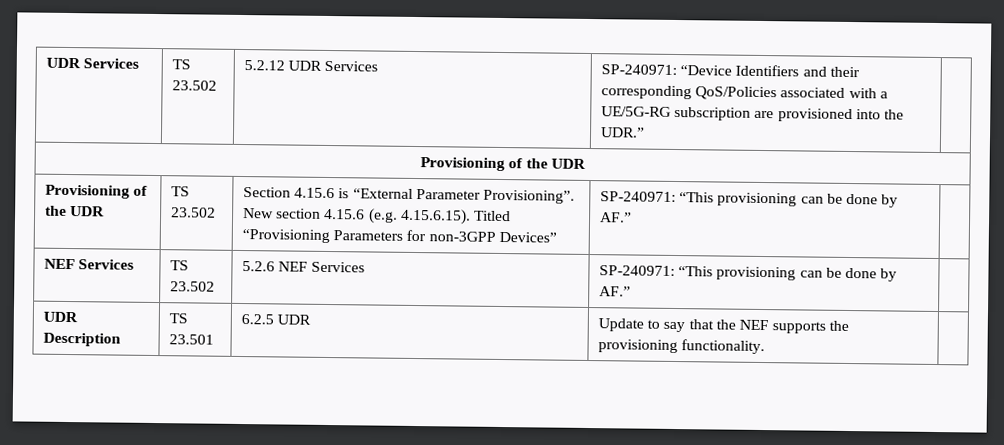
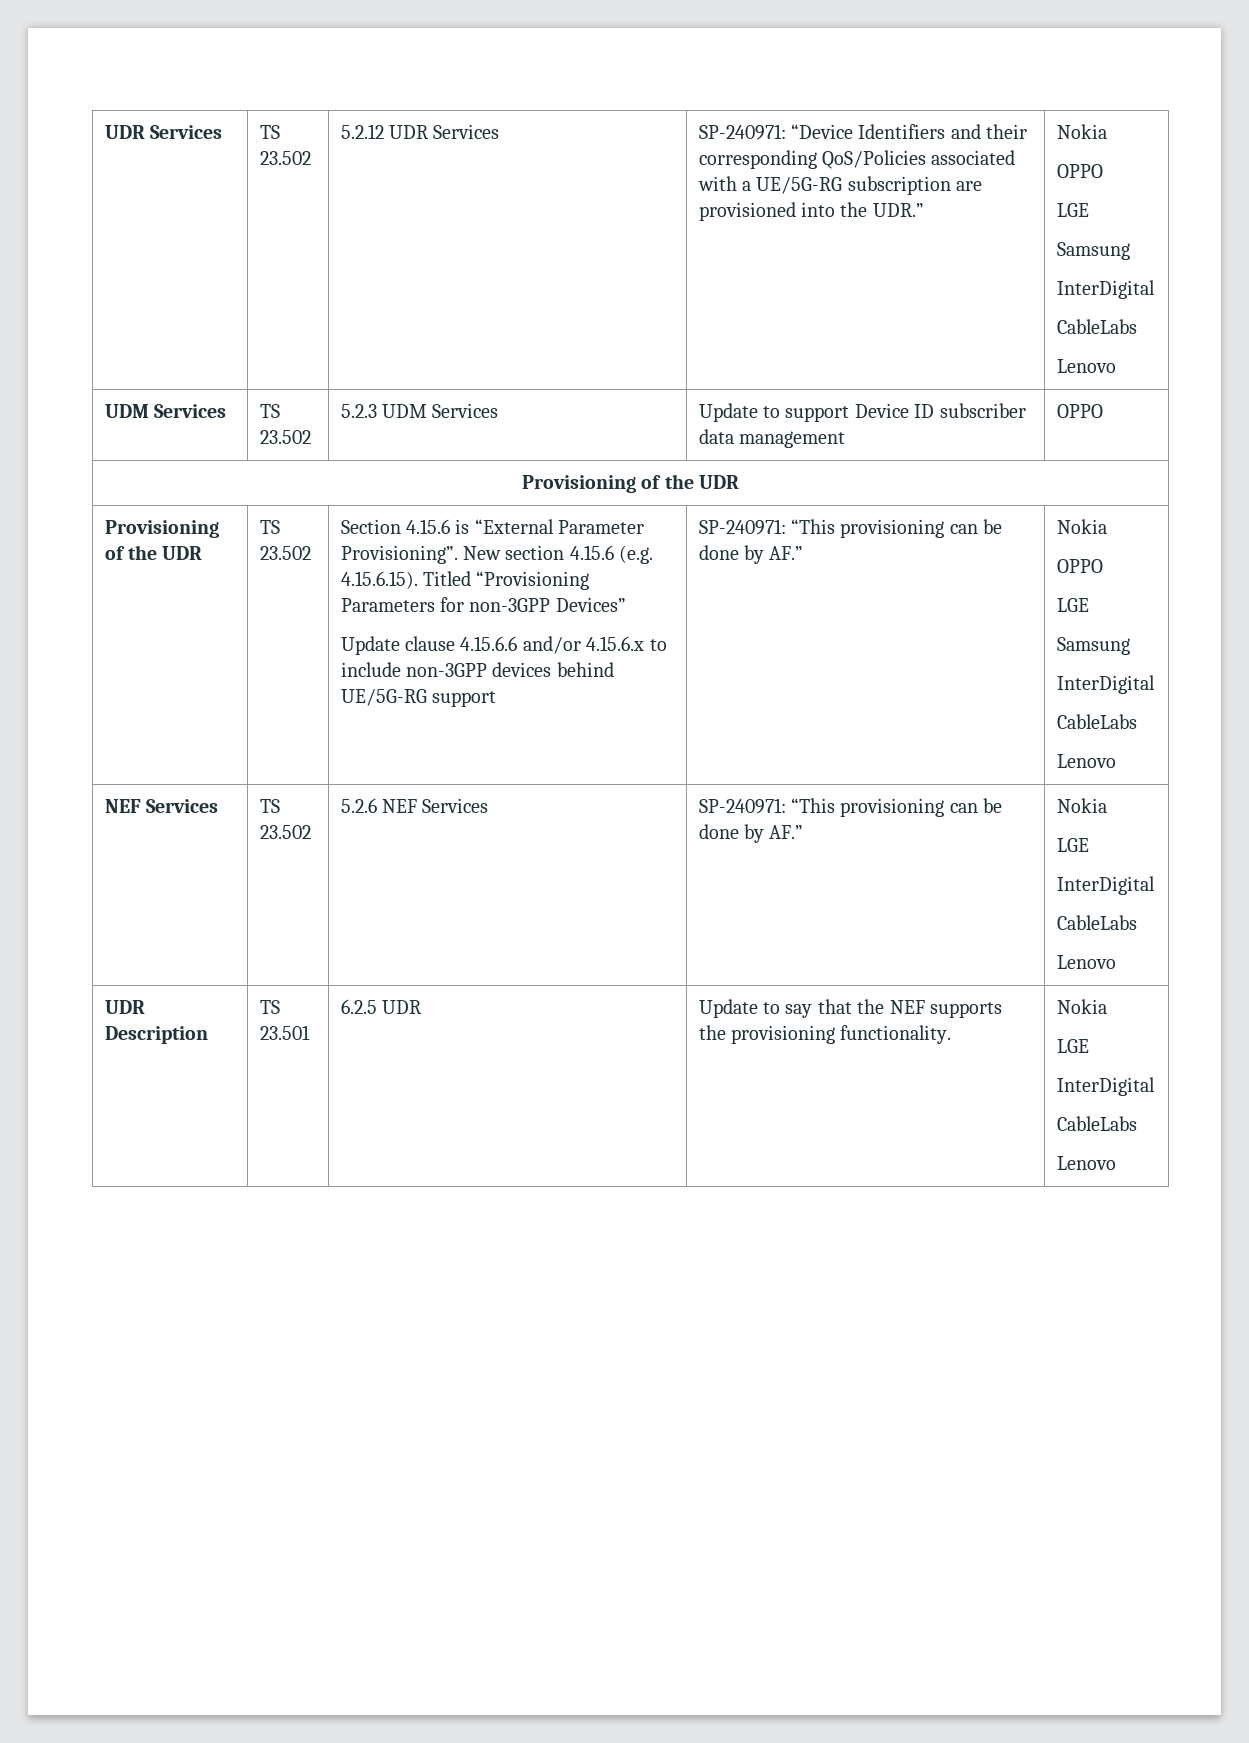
- UDR Services | TS 23.502 | 5.2.12 UDR Services | SP-240971: “Device Identifiers and their corresponding QoS/Policies associated with a UE/5G-RG subscription are provisioned into the UDR.” |
+ UDR Services | TS 23.502 | 5.2.12 UDR Services | SP-240971: “Device Identifiers and their corresponding QoS/Policies associated with a UE/5G-RG subscription are provisioned into the UDR.” | Nokia
+ OPPO
+ LGE
+ Samsung
+ InterDigital
+ CableLabs
+ Lenovo
+ UDM Services | TS 23.502 | 5.2.3 UDM Services | Update to support Device ID subscriber data management | OPPO
- New section 4.15.6 (e.g. 4.15.6.15). Titled “Provisioning Parameters for non-3GPP Devices” | SP-240971: “This provisioning can be done by AF.”
+ New section 4.15.6 (e.g. 4.15.6.15). Titled “Provisioning Parameters for non-3GPP Devices”
+ Update clause 4.15.6.6 and/or 4.15.6.x to include non-3GPP devices behind UE/5G-RG support | SP-240971: “This provisioning can be done by AF.” | Nokia
+ OPPO
+ LGE
+ Samsung
+ InterDigital
+ CableLabs
+ Lenovo
- NEF Services | TS 23.502 | 5.2.6 NEF Services | SP-240971: “This provisioning can be done by AF.” |
+ NEF Services | TS 23.502 | 5.2.6 NEF Services | SP-240971: “This provisioning can be done by AF.” | Nokia
+ LGE
+ InterDigital
+ CableLabs
+ Lenovo
- UDR Description | TS 23.501 | 6.2.5 UDR | Update to say that the NEF supports the provisioning functionality. |
+ UDR Description | TS 23.501 | 6.2.5 UDR | Update to say that the NEF supports the provisioning functionality. | Nokia
+ LGE
+ InterDigital
+ CableLabs
+ Lenovo

